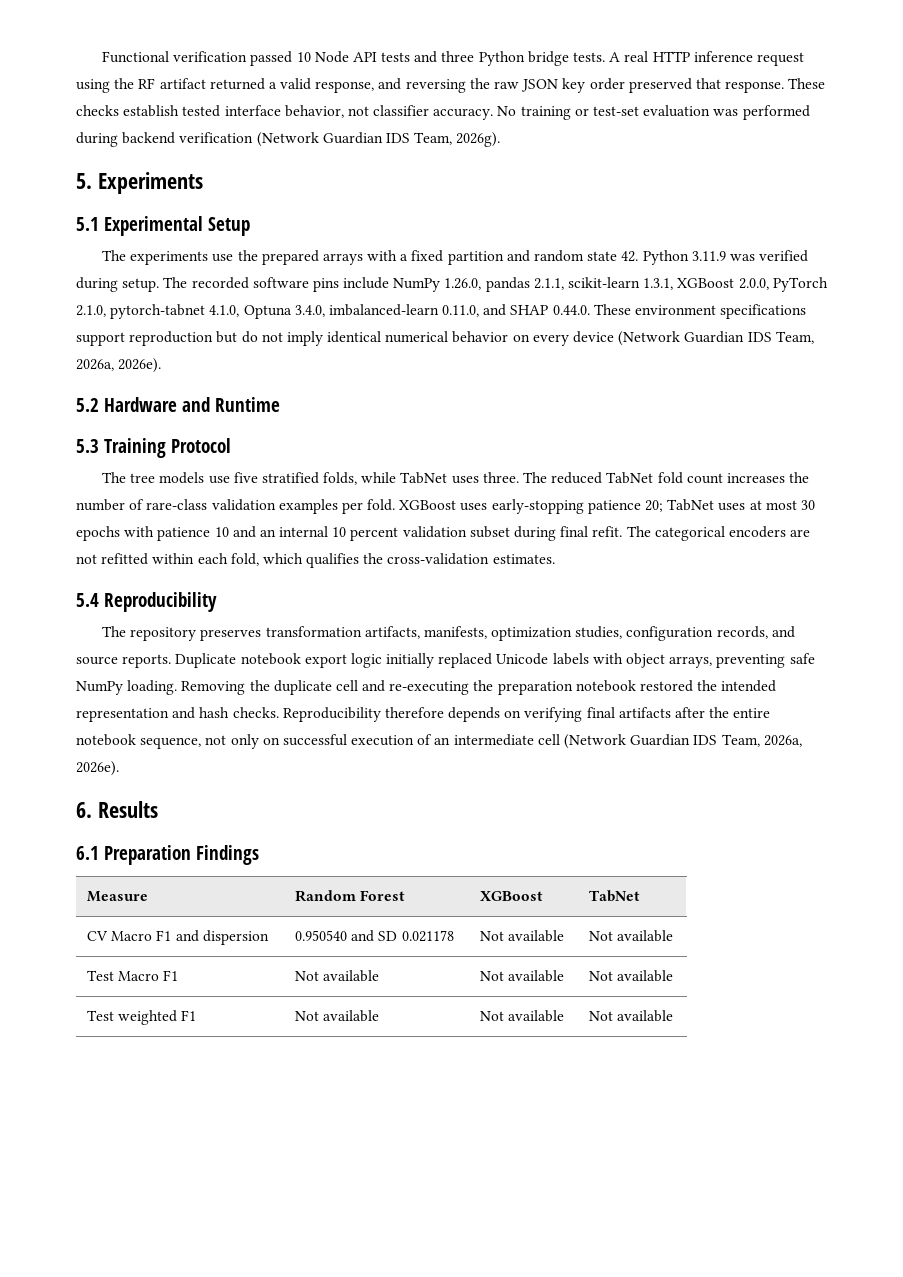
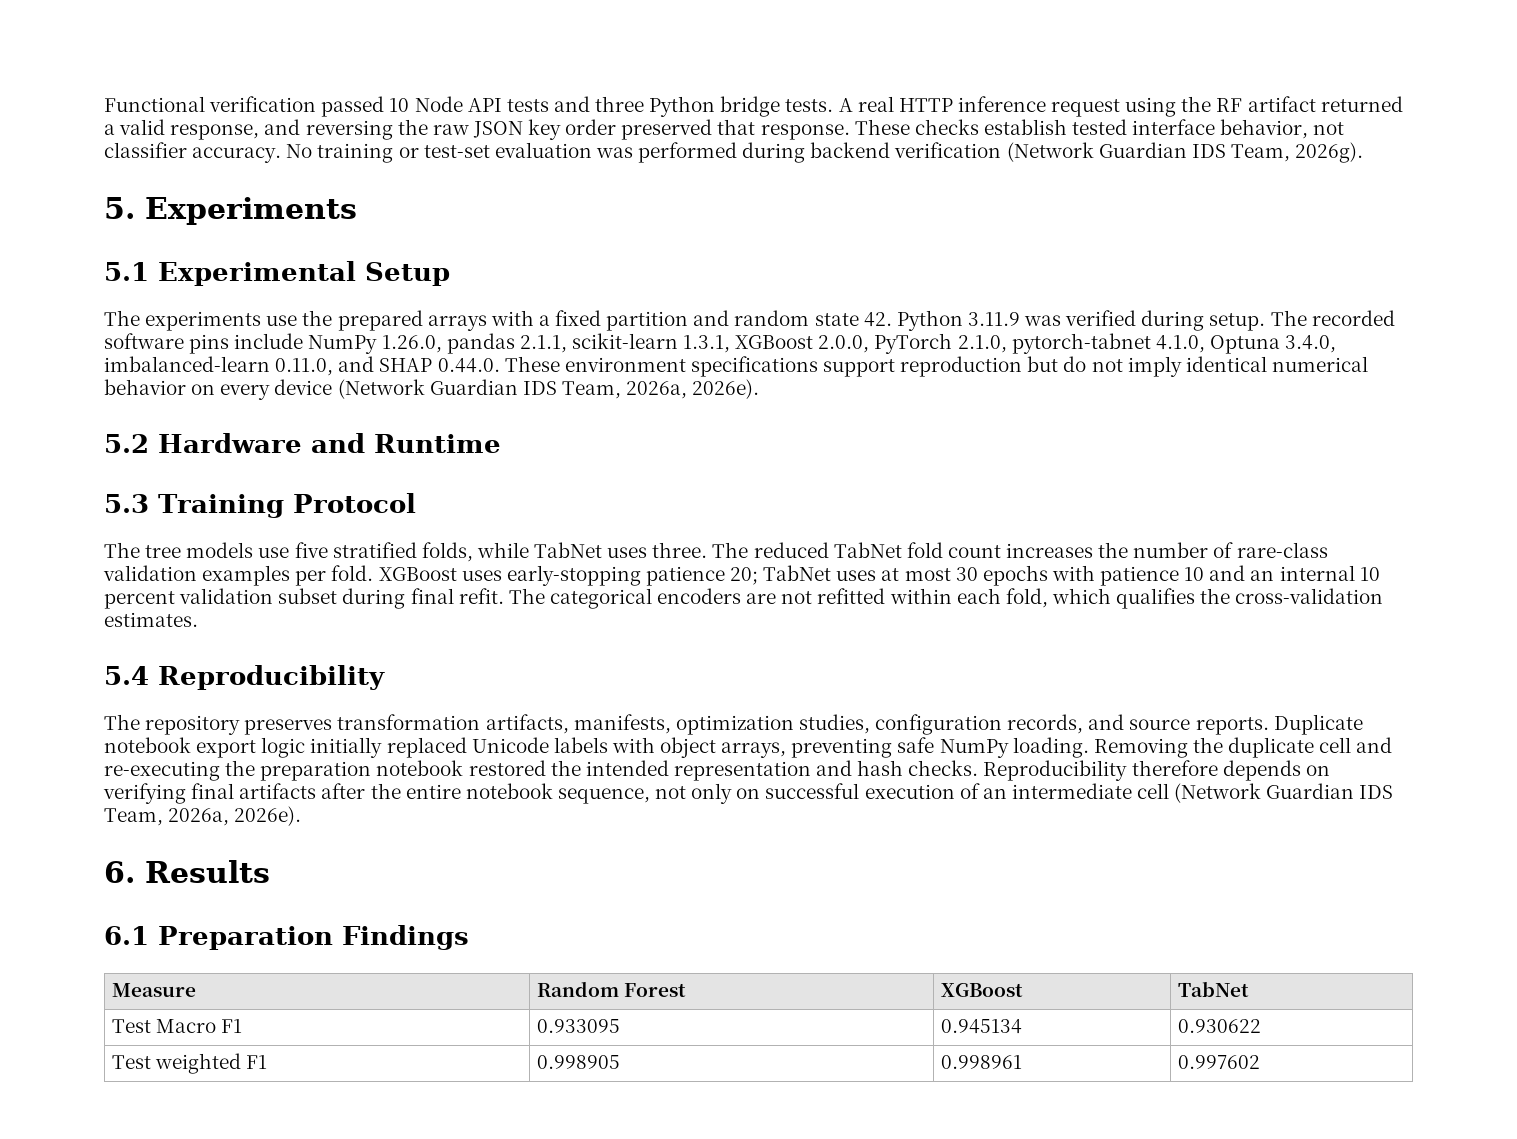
- CV Macro F1 and dispersion | 0.950540 and SD 0.021178 | Not available | Not available
- Test Macro F1 | Not available | Not available | Not available
- Test weighted F1 | Not available | Not available | Not available
+ Test Macro F1 | 0.933095 | 0.945134 | 0.930622
+ Test weighted F1 | 0.998905 | 0.998961 | 0.997602

